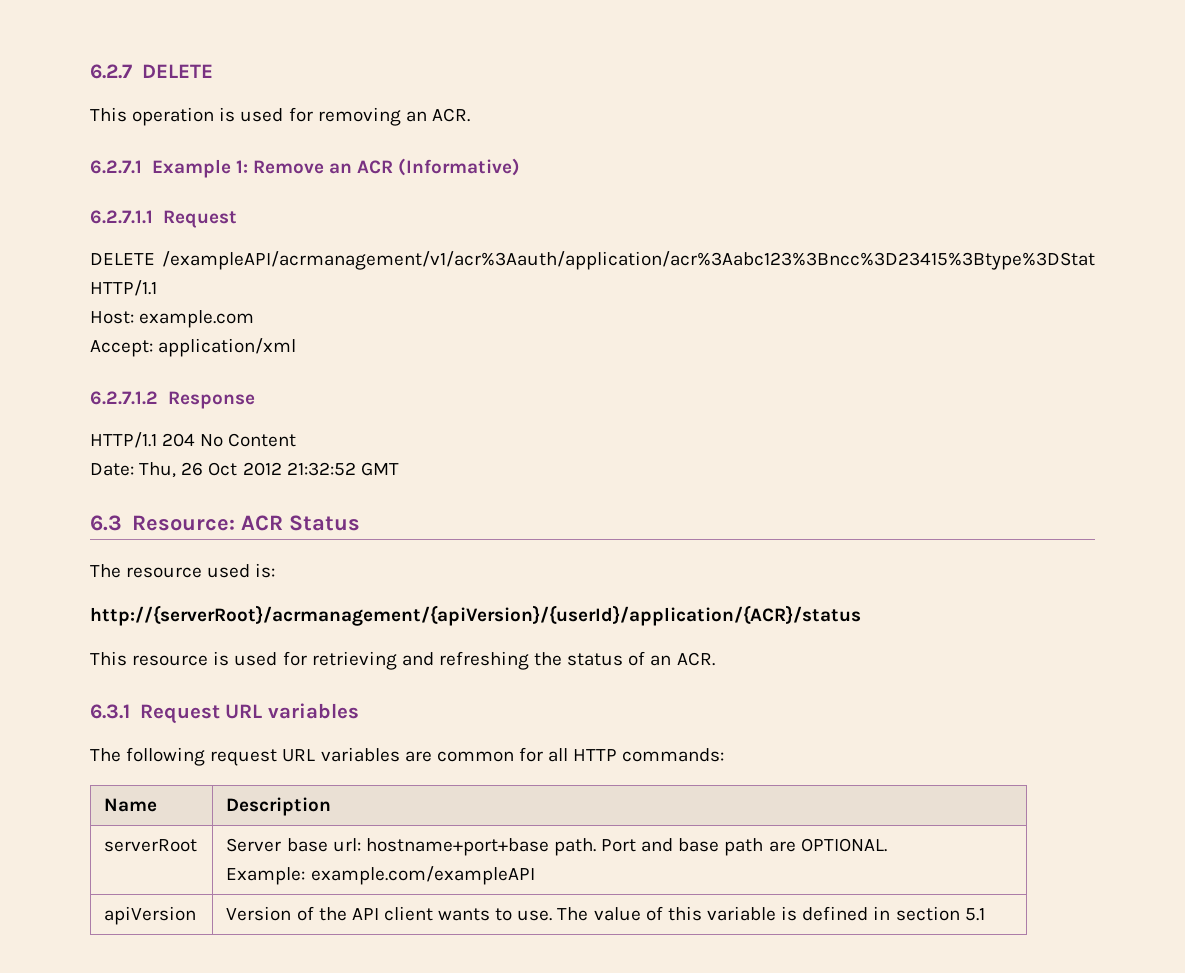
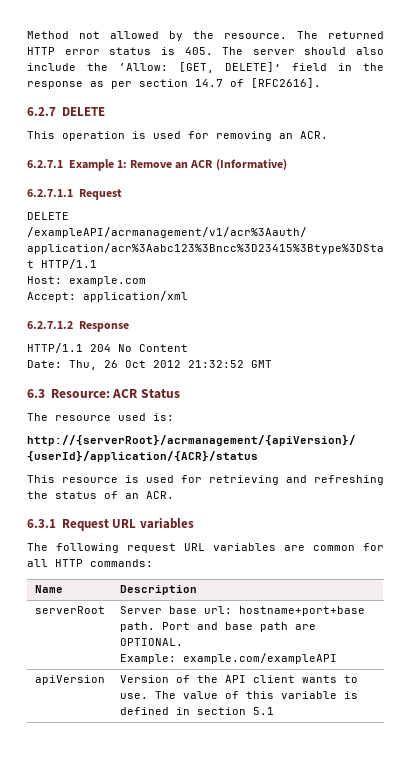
+ Method not allowed by the resource. The returned HTTP error status is 405. The server should also include the ‘Allow: [GET, DELETE]’ field in the response as per section 14.7 of [RFC2616].

